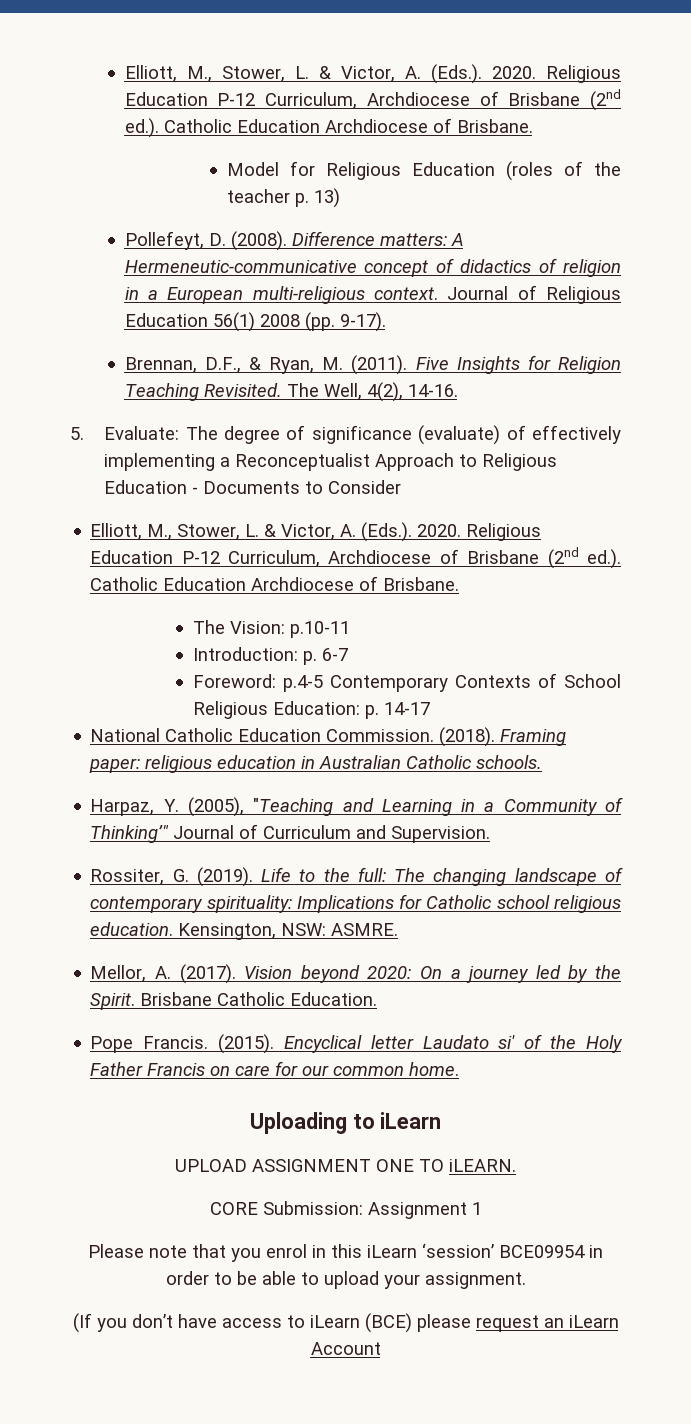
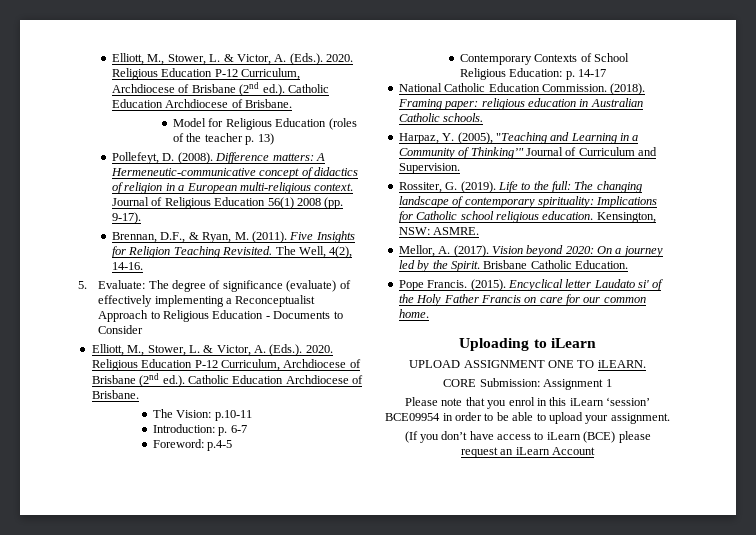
- Foreword: p.4-5 Contemporary Contexts of School Religious Education: p. 14-17
+ Foreword: p.4-5
+ Contemporary Contexts of School Religious Education: p. 14-17

